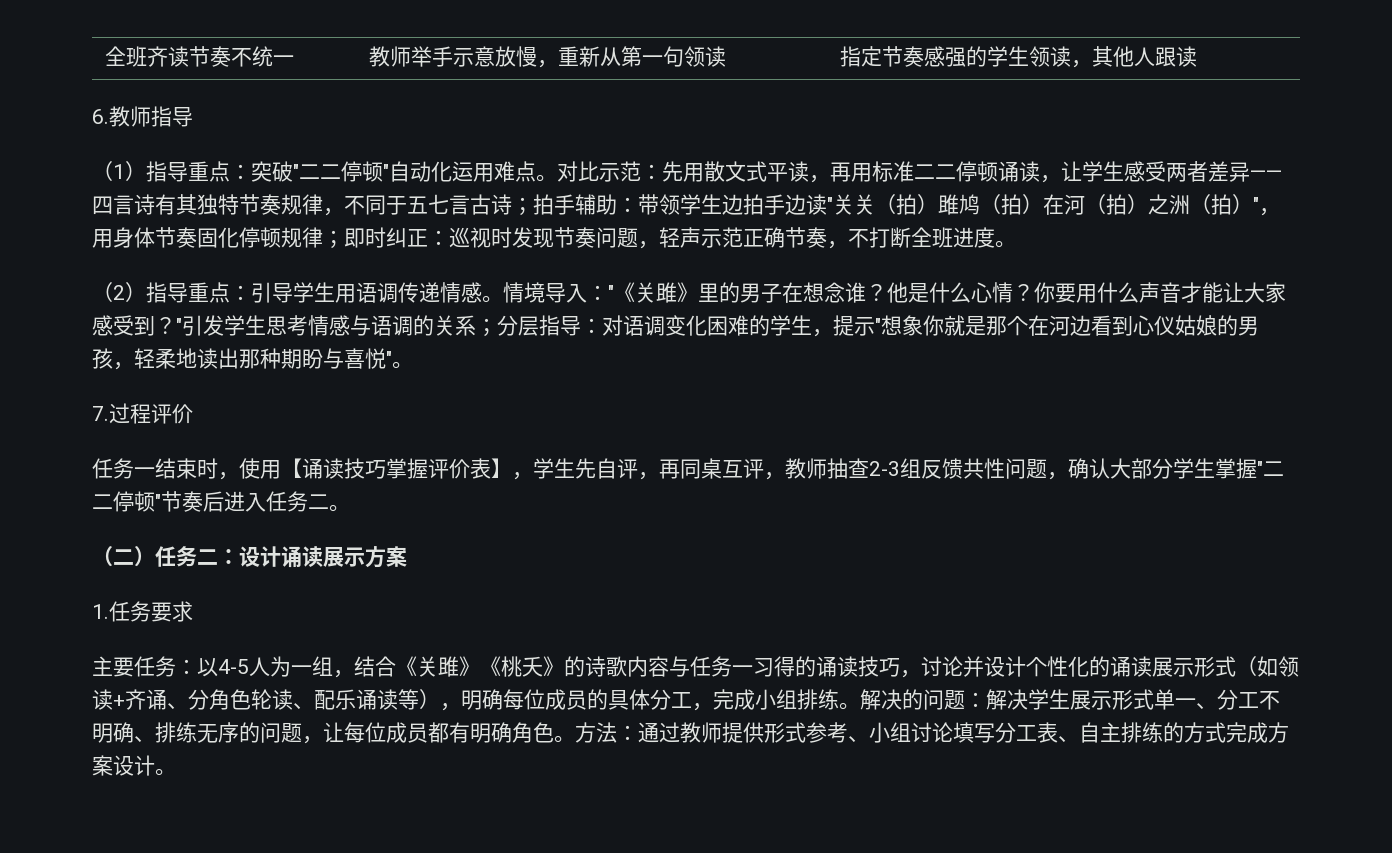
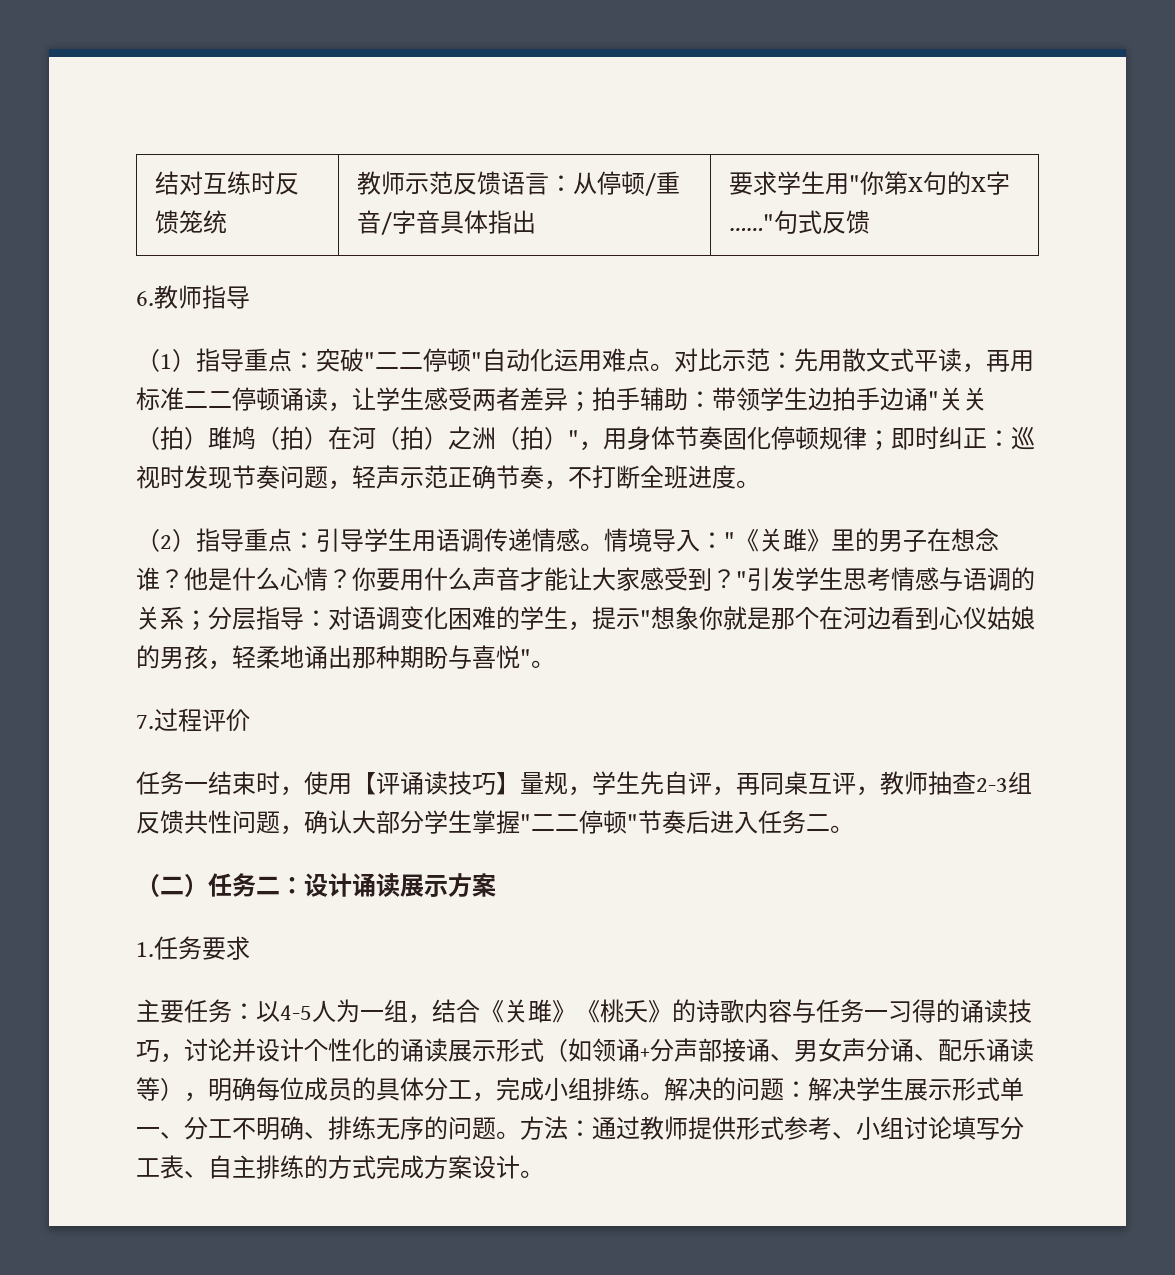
- 全班齐读节奏不统一 | 教师举手示意放慢，重新从第一句领读 | 指定节奏感强的学生领读，其他人跟读
+ 结对互练时反馈笼统 | 教师示范反馈语言：从停顿/重音/字音具体指出 | 要求学生用"你第X句的X字……"句式反馈
- 对比示范：先用散文式平读，再用标准二二停顿诵读，让学生感受两者差异——四言诗有其独特节奏规律，不同于五七言古诗；拍手辅助：带领学生边拍手边读"关关（拍）雎鸠（拍）在河（拍）之洲（拍）"，用身体节奏固化停顿规律；即时纠正：巡视时发现节奏问题，轻声示范正确节奏，不打断全班进度。
+ 对比示范：先用散文式平读，再用标准二二停顿诵读，让学生感受两者差异；拍手辅助：带领学生边拍手边诵"关关（拍）雎鸠（拍）在河（拍）之洲（拍）"，用身体节奏固化停顿规律；即时纠正：巡视时发现节奏问题，轻声示范正确节奏，不打断全班进度。
- "引发学生思考情感与语调的关系；分层指导：对语调变化困难的学生，提示"想象你就是那个在河边看到心仪姑娘的男孩，轻柔地读出那种期盼与喜悦"。
+ "引发学生思考情感与语调的关系；分层指导：对语调变化困难的学生，提示"想象你就是那个在河边看到心仪姑娘的男孩，轻柔地诵出那种期盼与喜悦"。
- 任务一结束时，使用【诵读技巧掌握评价表】，学生先自评，再同桌互评，教师抽查2-3组反馈共性问题，确认大部分学生掌握"二二停顿"节奏后进入任务二。
+ 任务一结束时，使用【评诵读技巧】量规，学生先自评，再同桌互评，教师抽查2-3组反馈共性问题，确认大部分学生掌握"二二停顿"节奏后进入任务二。
- 主要任务：以4-5人为一组，结合《关雎》《桃夭》的诗歌内容与任务一习得的诵读技巧，讨论并设计个性化的诵读展示形式（如领读+齐诵、分角色轮读、配乐诵读等），明确每位成员的具体分工，完成小组排练。
+ 主要任务：以4-5人为一组，结合《关雎》《桃夭》的诗歌内容与任务一习得的诵读技巧，讨论并设计个性化的诵读展示形式（如领诵+分声部接诵、男女声分诵、配乐诵读等），明确每位成员的具体分工，完成小组排练。
- 解决的问题：解决学生展示形式单一、分工不明确、排练无序的问题，让每位成员都有明确角色。
+ 解决的问题：解决学生展示形式单一、分工不明确、排练无序的问题。

